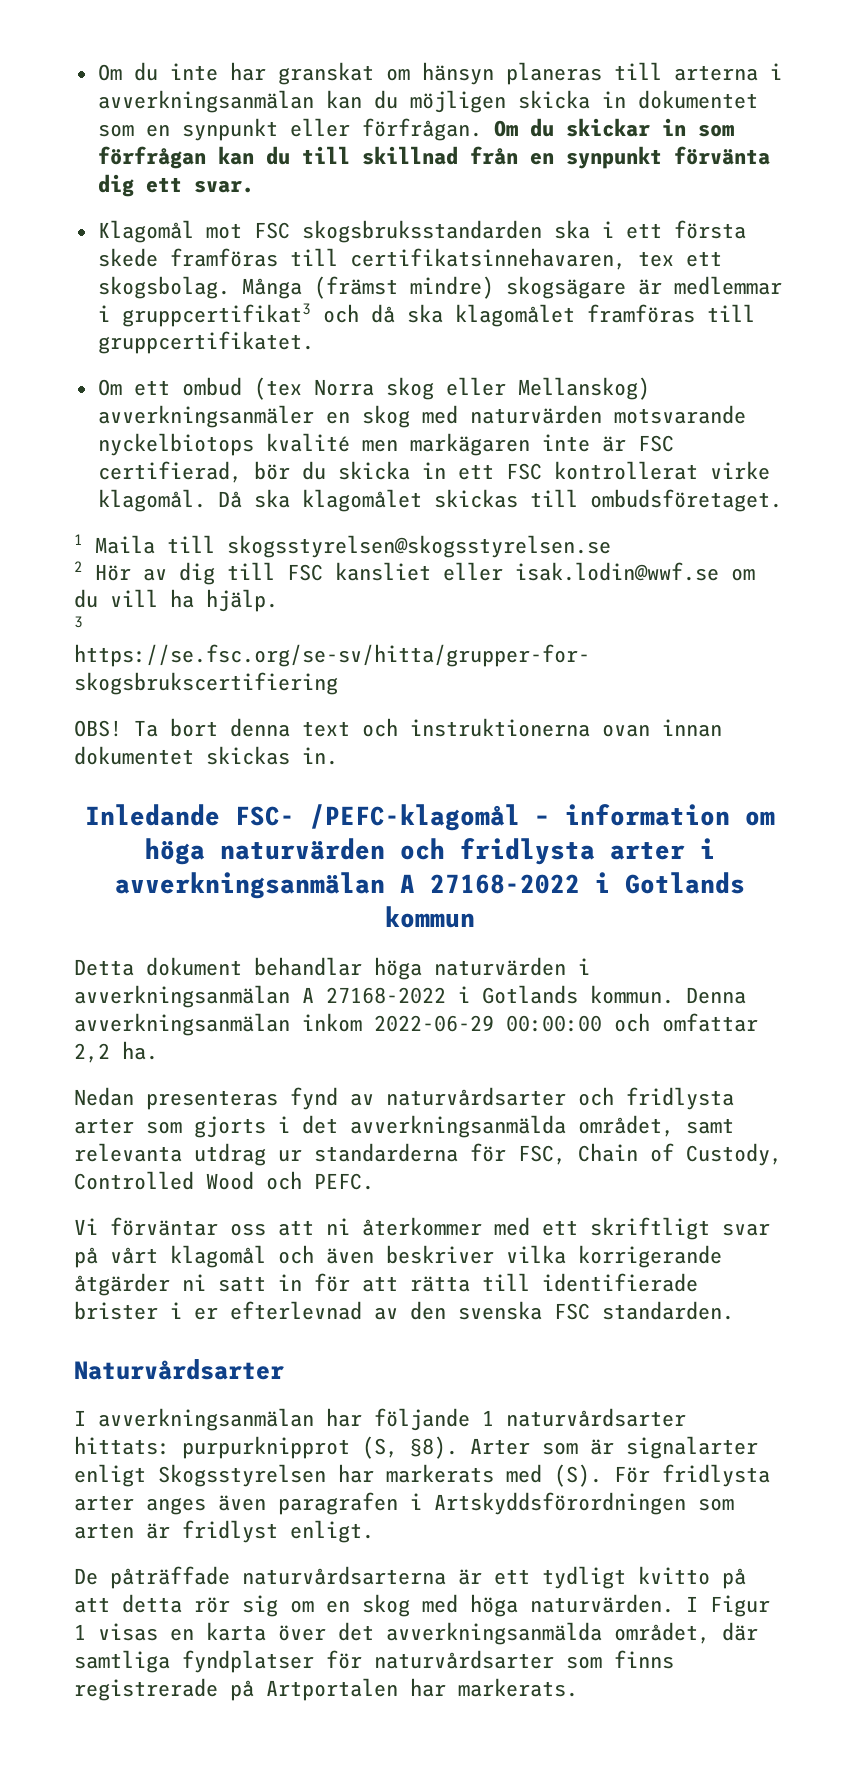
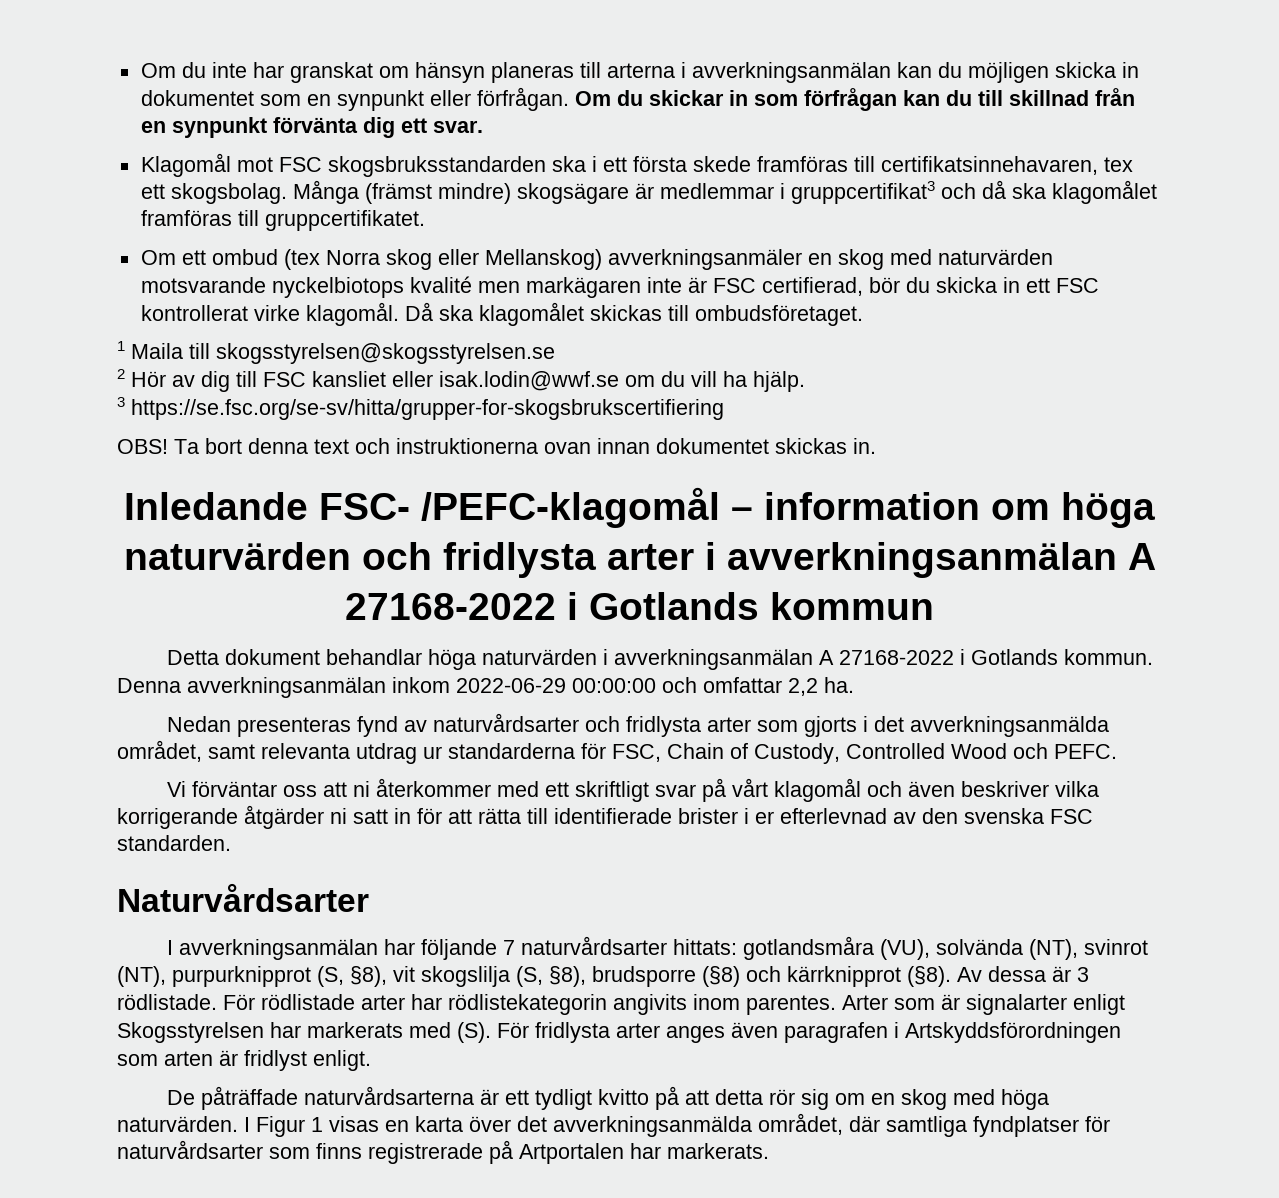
- I avverkningsanmälan har följande 1 naturvårdsarter hittats: purpurknipprot (S, §8).
+ I avverkningsanmälan har följande 7 naturvårdsarter hittats: gotlandsmåra (VU), solvända (NT), svinrot (NT), purpurknipprot (S, §8), vit skogslilja (S, §8), brudsporre (§8) och kärrknipprot (§8). Av dessa är 3 rödlistade. För rödlistade arter har rödlistekategorin angivits inom parentes.

